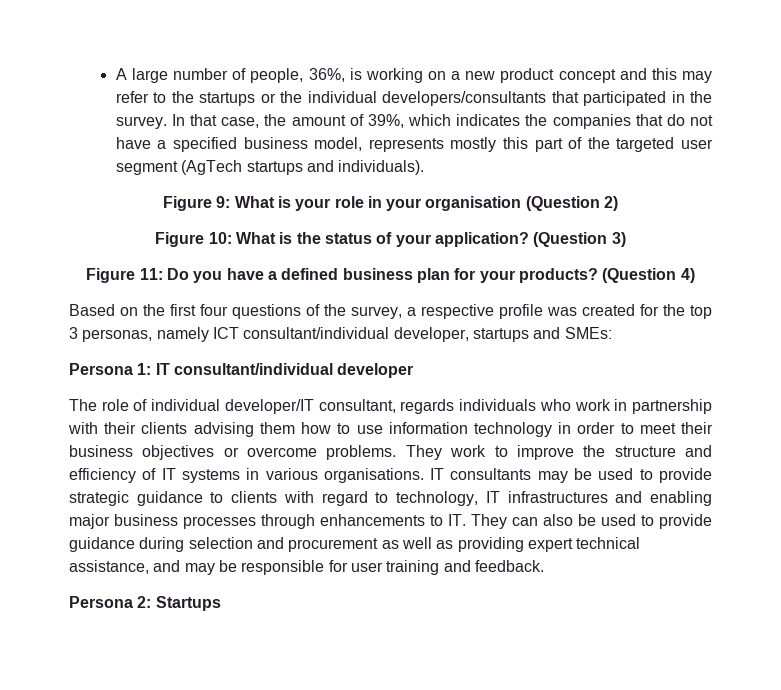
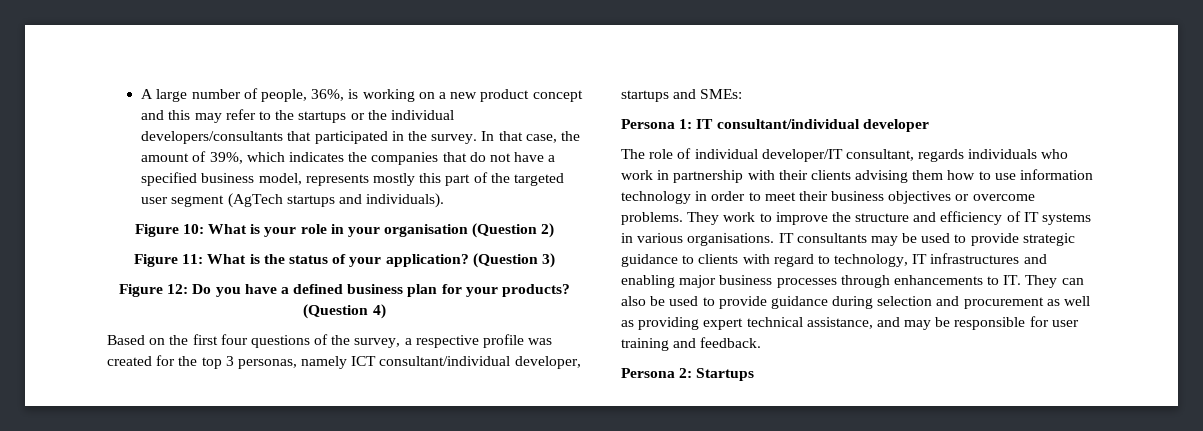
- Figure 9: What is your role in your organisation (Question 2)
+ Figure 10: What is your role in your organisation (Question 2)
- Figure 10: What is the status of your application?
+ Figure 11: What is the status of your application?
- Figure 11: Do you have a defined business plan for your products?
+ Figure 12: Do you have a defined business plan for your products?

